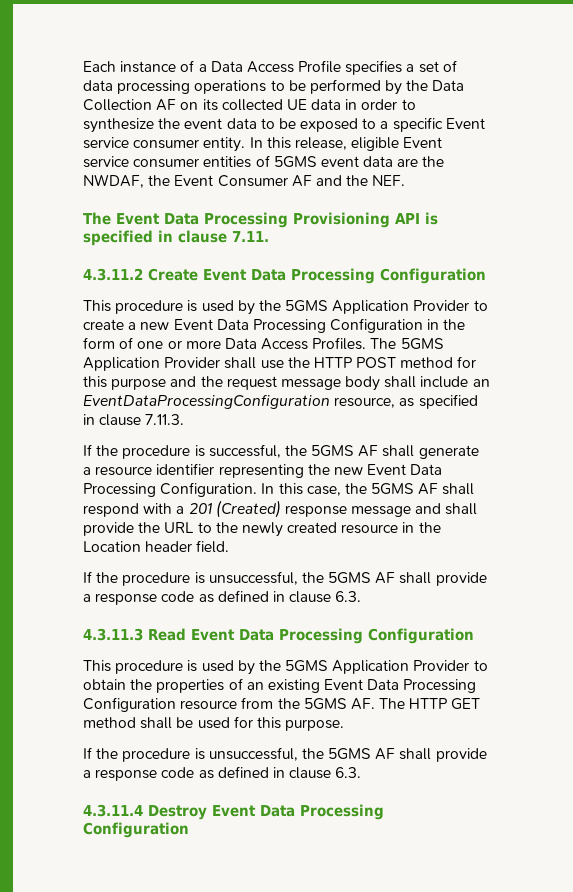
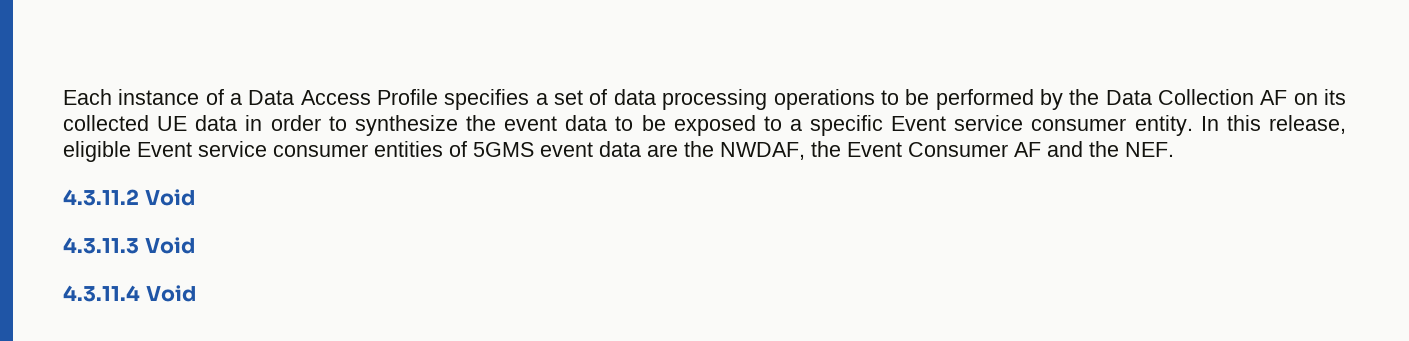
- The Event Data Processing Provisioning API is specified in clause 7.11.
- 4.3.11.2 Create Event Data Processing Configuration
- This procedure is used by the 5GMS Application Provider to create a new Event Data Processing Configuration in the form of one or more Data Access Profiles. The 5GMS Application Provider shall use the HTTP POST method for this purpose and the request message body shall include an EventDataProcessingConfiguration resource, as specified in clause 7.11.3.
- If the procedure is successful, the 5GMS AF shall generate a resource identifier representing the new Event Data Processing Configuration. In this case, the 5GMS AF shall respond with a 201 (Created) response message and shall provide the URL to the newly created resource in the Location header field.
- If the procedure is unsuccessful, the 5GMS AF shall provide a response code as defined in clause 6.3.
- 4.3.11.3 Read Event Data Processing Configuration
- This procedure is used by the 5GMS Application Provider to obtain the properties of an existing Event Data Processing Configuration resource from the 5GMS AF. The HTTP GET method shall be used for this purpose.
- If the procedure is unsuccessful, the 5GMS AF shall provide a response code as defined in clause 6.3.
- 4.3.11.4 Destroy Event Data Processing Configuration
+ 4.3.11.2 Void
+ 4.3.11.3 Void
+ 4.3.11.4 Void

